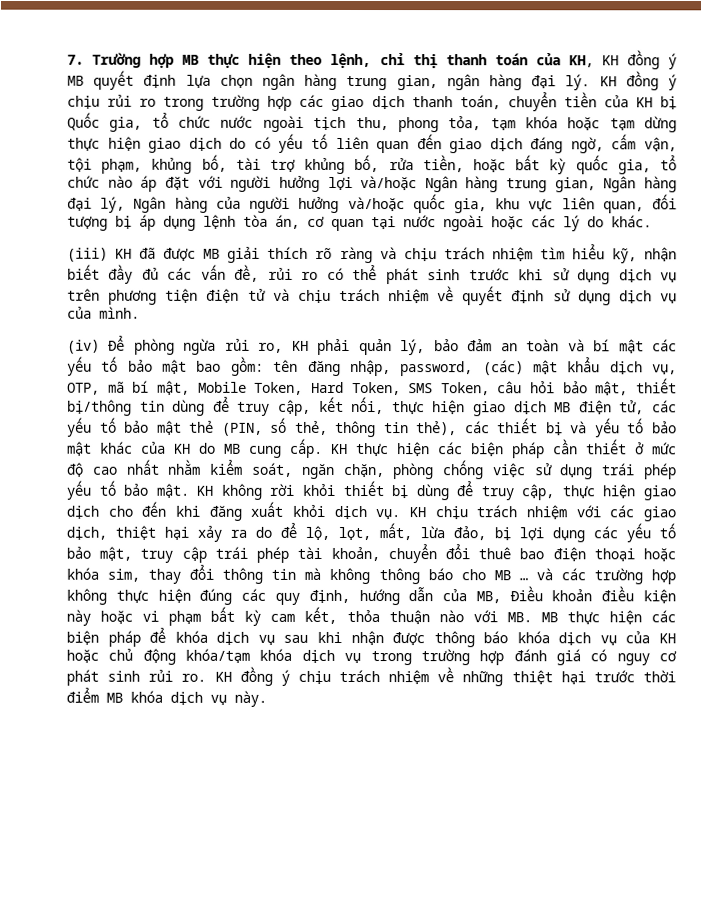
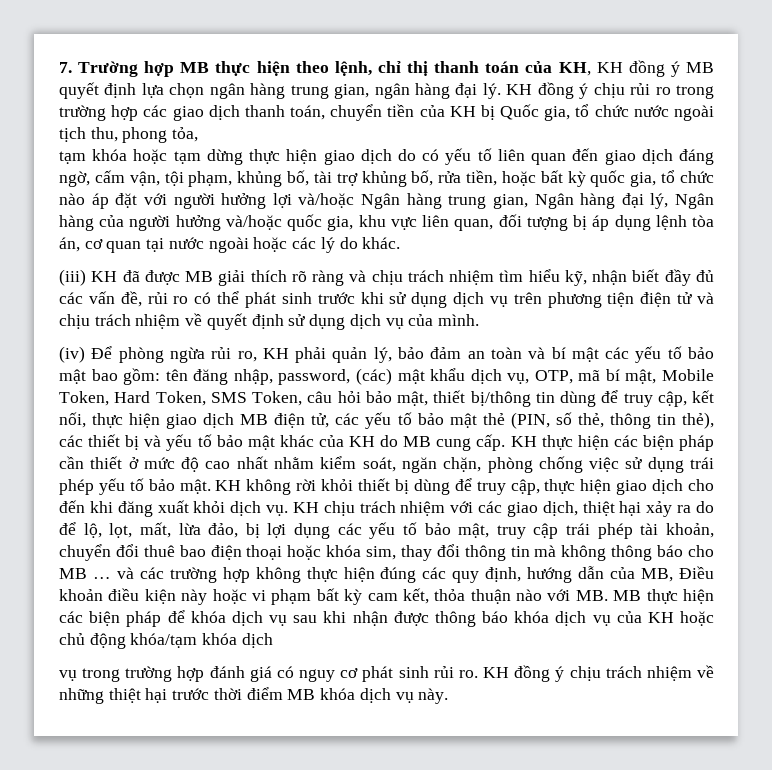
- KH đồng ý chịu rủi ro trong trường hợp các giao dịch thanh toán, chuyển tiền của KH bị Quốc gia, tổ chức nước ngoài tịch thu, phong tỏa, tạm khóa hoặc tạm dừng thực hiện giao dịch do có yếu tố liên quan đến giao dịch đáng ngờ, cấm vận, tội phạm, khủng bố, tài trợ khủng bố, rửa tiền, hoặc bất kỳ quốc gia, tổ chức nào áp đặt với người hưởng lợi và/hoặc Ngân hàng trung gian, Ngân hàng đại lý, Ngân hàng của người hưởng và/hoặc quốc gia, khu vực liên quan, đối tượng bị áp dụng lệnh tòa án, cơ quan tại nước ngoài hoặc các lý do khác.
+ KH đồng ý chịu rủi ro trong trường hợp các giao dịch thanh toán, chuyển tiền của KH bị Quốc gia, tổ chức nước ngoài tịch thu, phong tỏa,
+ tạm khóa hoặc tạm dừng thực hiện giao dịch do có yếu tố liên quan đến giao dịch đáng ngờ, cấm vận, tội phạm, khủng bố, tài trợ khủng bố, rửa tiền, hoặc bất kỳ quốc gia, tổ chức nào áp đặt với người hưởng lợi và/hoặc Ngân hàng trung gian, Ngân hàng đại lý, Ngân hàng của người hưởng và/hoặc quốc gia, khu vực liên quan, đối tượng bị áp dụng lệnh tòa án, cơ quan tại nước ngoài hoặc các lý do khác.
- KH chịu trách nhiệm với các giao dịch, thiệt hại xảy ra do để lộ, lọt, mất, lừa đảo, bị lợi dụng các yếu tố bảo mật, truy cập trái phép tài khoản, chuyển đổi thuê bao điện thoại hoặc khóa sim, thay đổi thông tin mà không thông báo cho MB … và các trường hợp không thực hiện đúng các quy định, hướng dẫn của MB, Điều khoản điều kiện này hoặc vi phạm bất kỳ cam kết, thỏa thuận nào với MB. MB thực hiện các biện pháp để khóa dịch vụ sau khi nhận được thông báo khóa dịch vụ của KH hoặc chủ động khóa/tạm khóa dịch vụ trong trường hợp đánh giá có nguy cơ phát sinh rủi ro.
+ KH chịu trách nhiệm với các giao dịch, thiệt hại xảy ra do để lộ, lọt, mất, lừa đảo, bị lợi dụng các yếu tố bảo mật, truy cập trái phép tài khoản, chuyển đổi thuê bao điện thoại hoặc khóa sim, thay đổi thông tin mà không thông báo cho MB … và các trường hợp không thực hiện đúng các quy định, hướng dẫn của MB, Điều khoản điều kiện này hoặc vi phạm bất kỳ cam kết, thỏa thuận nào với MB. MB thực hiện các biện pháp để khóa dịch vụ sau khi nhận được thông báo khóa dịch vụ của KH hoặc chủ động khóa/tạm khóa dịch
+ vụ trong trường hợp đánh giá có nguy cơ phát sinh rủi ro.

